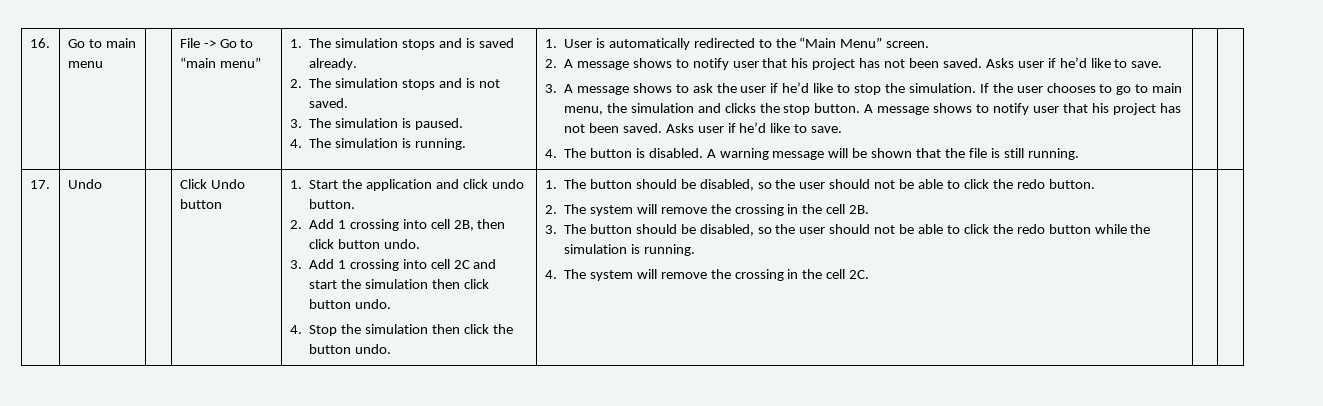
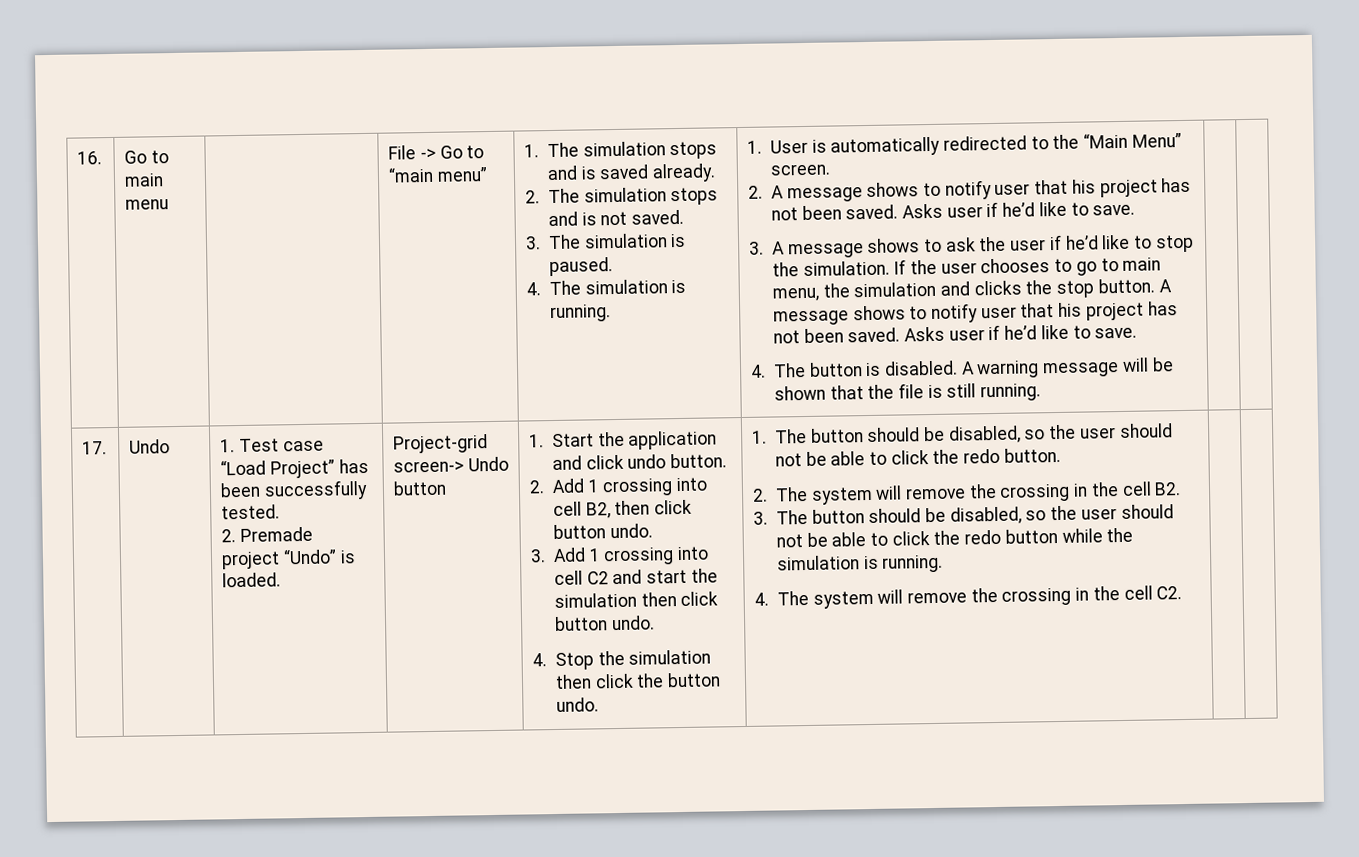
- Click Undo button
+ 1. Test case “Load Project” has been successfully tested.
+ 2. Premade project “Undo” is loaded. | Project-grid screen-> Undo button
- 2. Add 1 crossing into cell 2B, then click button undo.
+ 2. Add 1 crossing into cell B2, then click button undo.
- 3. Add 1 crossing into cell 2C and start the simulation then click button undo.
+ 3. Add 1 crossing into cell C2 and start the simulation then click button undo.
- 2. The system will remove the crossing in the cell 2B.
+ 2. The system will remove the crossing in the cell B2.
- 4. The system will remove the crossing in the cell 2C.
+ 4. The system will remove the crossing in the cell C2.

